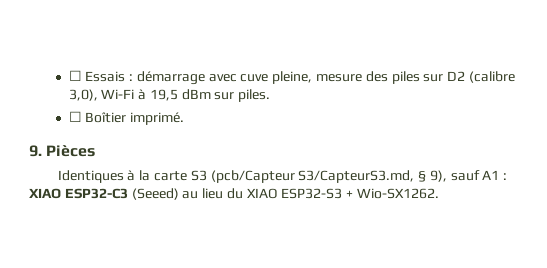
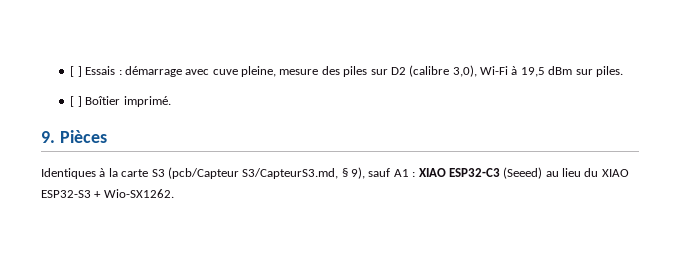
- ☐ Essais : démarrage avec cuve pleine, mesure des piles sur D2 (calibre 3,0), Wi-Fi à 19,5 dBm sur piles.
+ [ ] Essais : démarrage avec cuve pleine, mesure des piles sur D2 (calibre 3,0), Wi-Fi à 19,5 dBm sur piles.
- ☐ Boîtier imprimé.
+ [ ] Boîtier imprimé.

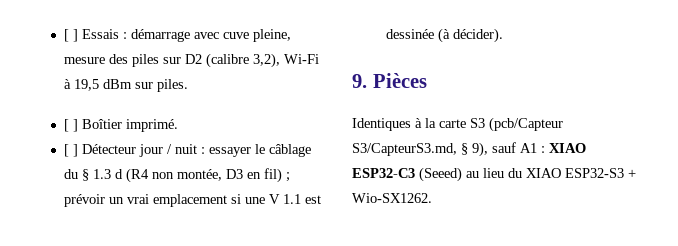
- [ ] Essais : démarrage avec cuve pleine, mesure des piles sur D2 (calibre 3,0), Wi-Fi à 19,5 dBm sur piles.
+ [ ] Essais : démarrage avec cuve pleine, mesure des piles sur D2 (calibre 3,2), Wi-Fi à 19,5 dBm sur piles.
+ [ ] Détecteur jour / nuit : essayer le câblage du § 1.3 d (R4 non montée, D3 en fil) ; prévoir un vrai emplacement si une V 1.1 est dessinée (à décider).

